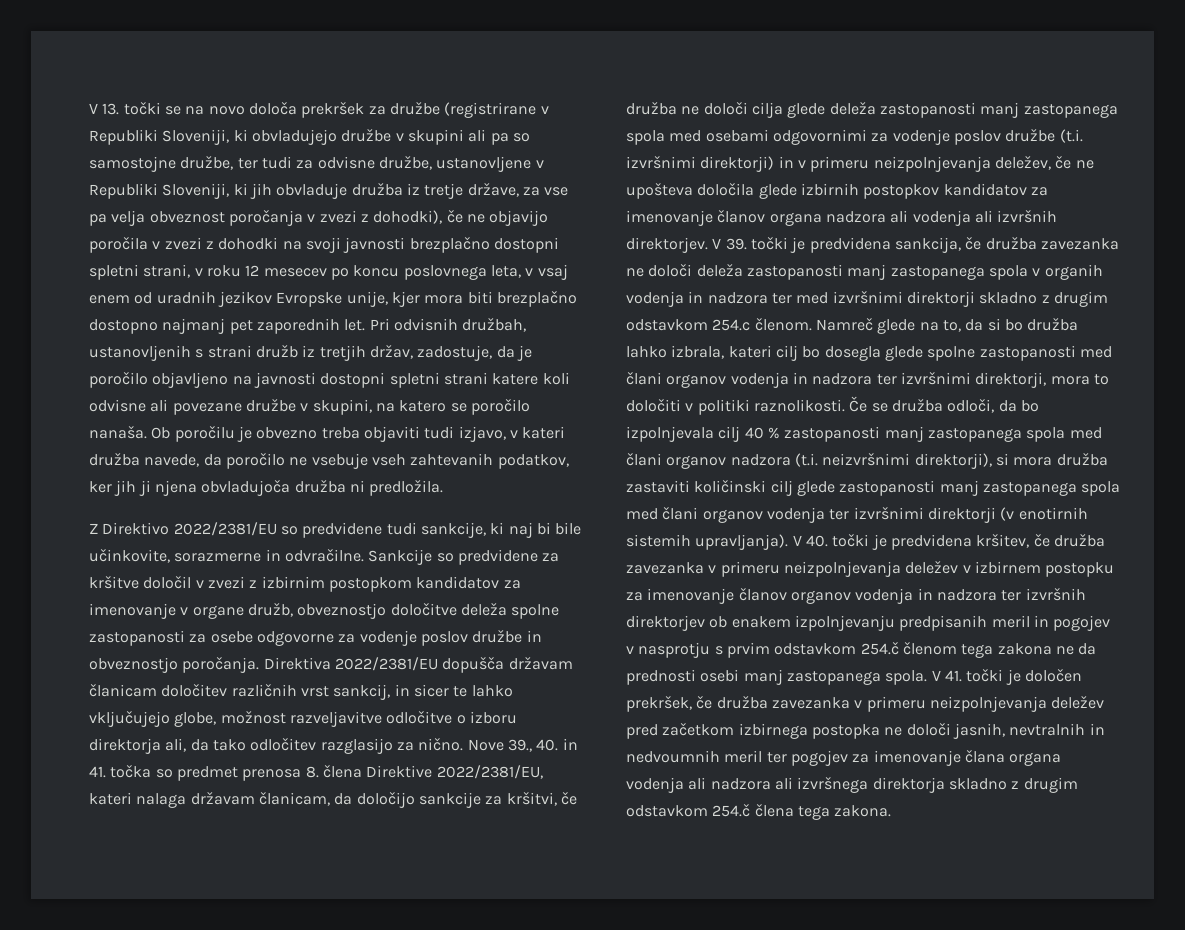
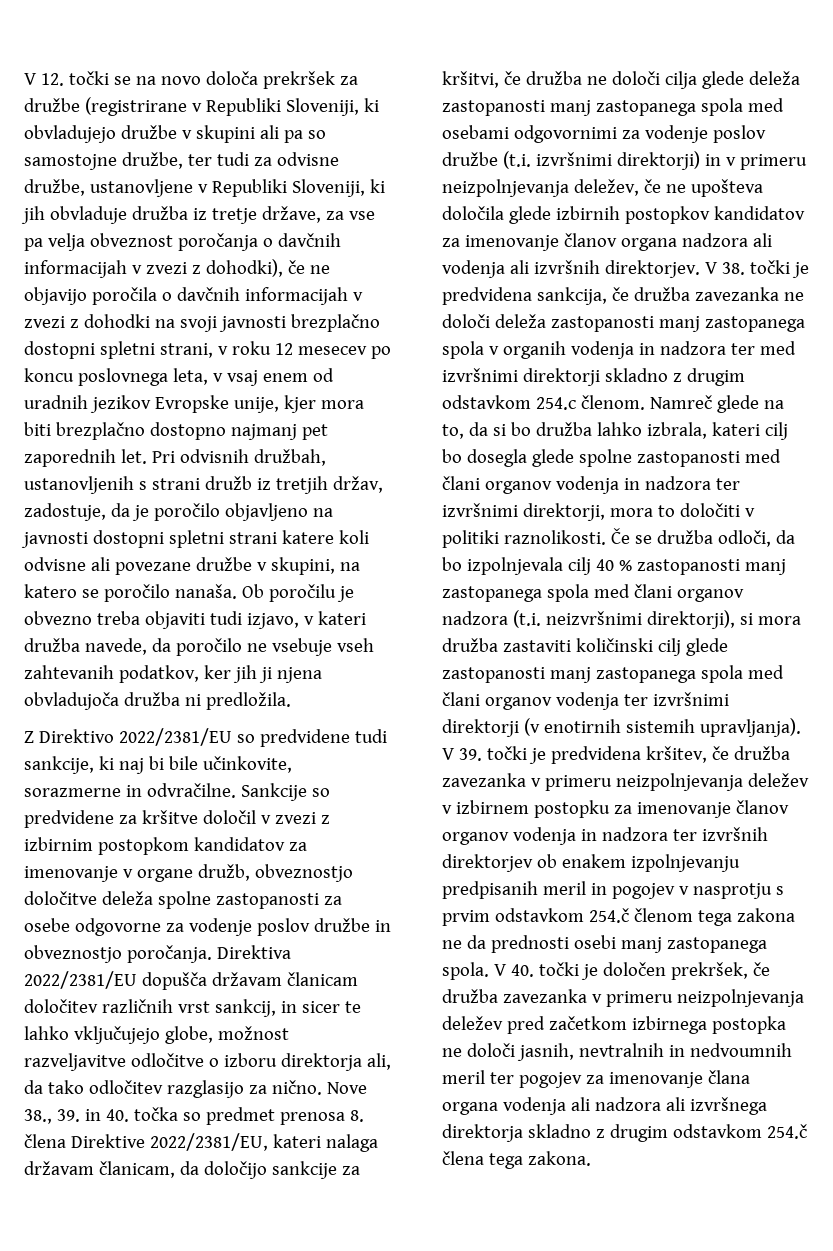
- V 13. točki se na novo določa prekršek za družbe (registrirane v Republiki Sloveniji, ki obvladujejo družbe v skupini ali pa so samostojne družbe, ter tudi za odvisne družbe, ustanovljene v Republiki Sloveniji, ki jih obvladuje družba iz tretje države, za vse pa velja obveznost poročanja v zvezi z dohodki), če ne objavijo poročila v zvezi z dohodki na svoji javnosti brezplačno dostopni spletni strani, v roku 12 mesecev po koncu poslovnega leta, v vsaj enem od uradnih jezikov Evropske unije, kjer mora biti brezplačno dostopno najmanj pet zaporednih let.
+ V 12. točki se na novo določa prekršek za družbe (registrirane v Republiki Sloveniji, ki obvladujejo družbe v skupini ali pa so samostojne družbe, ter tudi za odvisne družbe, ustanovljene v Republiki Sloveniji, ki jih obvladuje družba iz tretje države, za vse pa velja obveznost poročanja o davčnih informacijah v zvezi z dohodki), če ne objavijo poročila o davčnih informacijah v zvezi z dohodki na svoji javnosti brezplačno dostopni spletni strani, v roku 12 mesecev po koncu poslovnega leta, v vsaj enem od uradnih jezikov Evropske unije, kjer mora biti brezplačno dostopno najmanj pet zaporednih let.
- Nove 39., 40. in 41. točka so predmet prenosa 8. člena Direktive 2022/2381/EU, kateri nalaga državam članicam, da določijo sankcije za kršitvi, če družba ne določi cilja glede deleža zastopanosti manj zastopanega spola med osebami odgovornimi za vodenje poslov družbe (t.i. izvršnimi direktorji) in v primeru neizpolnjevanja deležev, če ne upošteva določila glede izbirnih postopkov kandidatov za imenovanje članov organa nadzora ali vodenja ali izvršnih direktorjev.
+ Nove 38., 39. in 40. točka so predmet prenosa 8. člena Direktive 2022/2381/EU, kateri nalaga državam članicam, da določijo sankcije za kršitvi, če družba ne določi cilja glede deleža zastopanosti manj zastopanega spola med osebami odgovornimi za vodenje poslov družbe (t.i. izvršnimi direktorji) in v primeru neizpolnjevanja deležev, če ne upošteva določila glede izbirnih postopkov kandidatov za imenovanje članov organa nadzora ali vodenja ali izvršnih direktorjev.
- V 39. točki je predvidena sankcija, če družba zavezanka ne določi deleža zastopanosti manj zastopanega spola v organih vodenja in nadzora ter med izvršnimi direktorji skladno z drugim odstavkom 254.c členom.
+ V 38. točki je predvidena sankcija, če družba zavezanka ne določi deleža zastopanosti manj zastopanega spola v organih vodenja in nadzora ter med izvršnimi direktorji skladno z drugim odstavkom 254.c členom.
- V 40. točki je predvidena kršitev, če družba zavezanka v primeru neizpolnjevanja deležev v izbirnem postopku za imenovanje članov organov vodenja in nadzora ter izvršnih direktorjev ob enakem izpolnjevanju predpisanih meril in pogojev v nasprotju s prvim odstavkom 254.č členom tega zakona ne da prednosti osebi manj zastopanega spola.
+ V 39. točki je predvidena kršitev, če družba zavezanka v primeru neizpolnjevanja deležev v izbirnem postopku za imenovanje članov organov vodenja in nadzora ter izvršnih direktorjev ob enakem izpolnjevanju predpisanih meril in pogojev v nasprotju s prvim odstavkom 254.č členom tega zakona ne da prednosti osebi manj zastopanega spola.
- V 41. točki je določen prekršek, če družba zavezanka v primeru neizpolnjevanja deležev pred začetkom izbirnega postopka ne določi jasnih, nevtralnih in nedvoumnih meril ter pogojev za imenovanje člana organa vodenja ali nadzora ali izvršnega direktorja skladno z drugim odstavkom 254.č člena tega zakona.
+ V 40. točki je določen prekršek, če družba zavezanka v primeru neizpolnjevanja deležev pred začetkom izbirnega postopka ne določi jasnih, nevtralnih in nedvoumnih meril ter pogojev za imenovanje člana organa vodenja ali nadzora ali izvršnega direktorja skladno z drugim odstavkom 254.č člena tega zakona.

